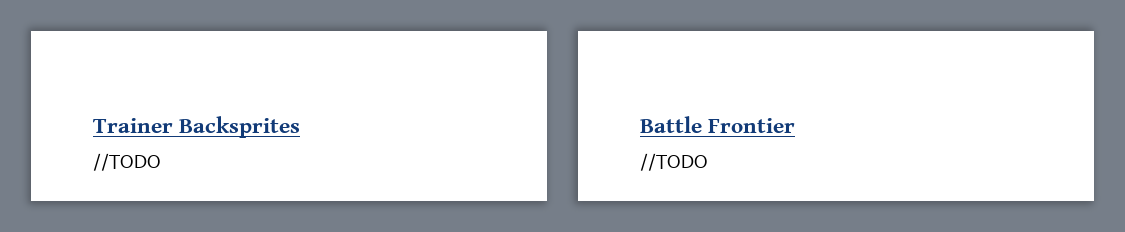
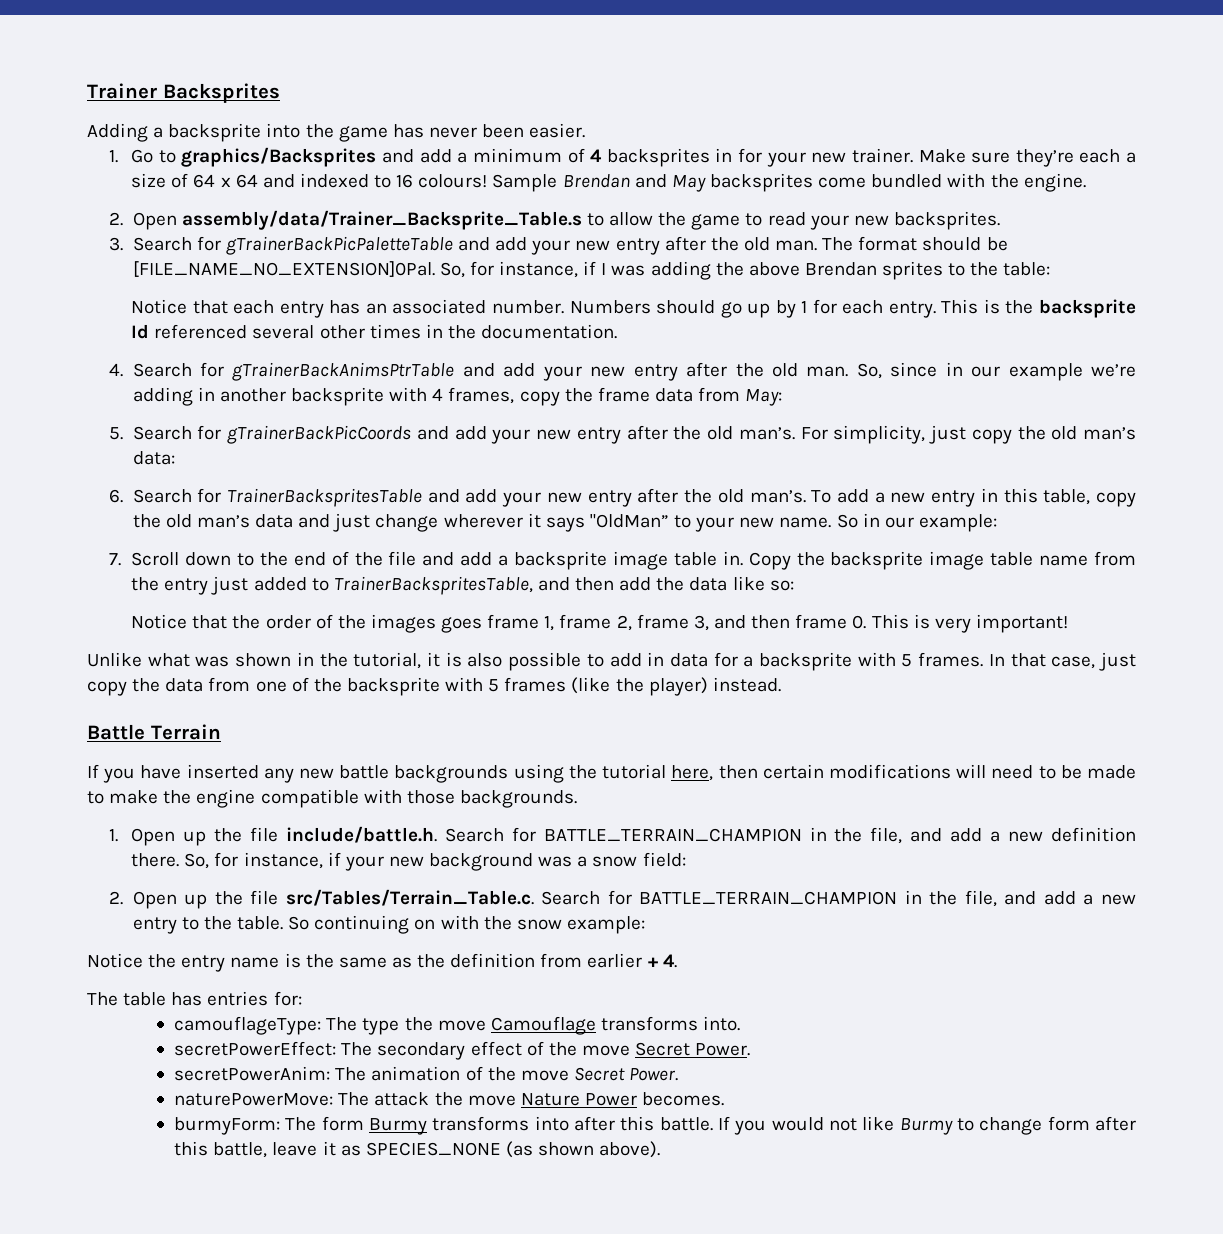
  Trainer Backsprites
- //TODO
- Battle Frontier
- //TODO
+ Adding a backsprite into the game has never been easier.
+ 1. Go to graphics/Backsprites and add a minimum of 4 backsprites in for your new trainer. Make sure they’re each a size of 64 x 64 and indexed to 16 colours! Sample Brendan and May backsprites come bundled with the engine.
+ 2. Open assembly/data/Trainer_Backsprite_Table.s to allow the game to read your new backsprites.
+ 3. Search for gTrainerBackPicPaletteTable and add your new entry after the old man. The format should be [FILE_NAME_NO_EXTENSION]0Pal. So, for instance, if I was adding the above Brendan sprites to the table:
+ Notice that each entry has an associated number. Numbers should go up by 1 for each entry. This is the backsprite Id referenced several other times in the documentation.
+ 4. Search for gTrainerBackAnimsPtrTable and add your new entry after the old man. So, since in our example we’re adding in another backsprite with 4 frames, copy the frame data from May:
+ 5. Search for gTrainerBackPicCoords and add your new entry after the old man’s. For simplicity, just copy the old man’s data:
+ 6. Search for TrainerBackspritesTable and add your new entry after the old man’s. To add a new entry in this table, copy the old man’s data and just change wherever it says "OldMan” to your new name. So in our example:
+ 7. Scroll down to the end of the file and add a backsprite image table in. Copy the backsprite image table name from the entry just added to TrainerBackspritesTable, and then add the data like so:
+ Notice that the order of the images goes frame 1, frame 2, frame 3, and then frame 0. This is very important!
+ Unlike what was shown in the tutorial, it is also possible to add in data for a backsprite with 5 frames. In that case, just copy the data from one of the backsprite with 5 frames (like the player) instead.
+ Battle Terrain
+ If you have inserted any new battle backgrounds using the tutorial here, then certain modifications will need to be made to make the engine compatible with those backgrounds.
+ 1. Open up the file include/battle.h. Search for BATTLE_TERRAIN_CHAMPION in the file, and add a new definition there. So, for instance, if your new background was a snow field:
+ 2. Open up the file src/Tables/Terrain_Table.c. Search for BATTLE_TERRAIN_CHAMPION in the file, and add a new entry to the table. So continuing on with the snow example:
+ Notice the entry name is the same as the definition from earlier + 4.
+ The table has entries for:
+ camouflageType: The type the move Camouflage transforms into.
+ secretPowerEffect: The secondary effect of the move Secret Power.
+ secretPowerAnim: The animation of the move Secret Power.
+ naturePowerMove: The attack the move Nature Power becomes.
+ burmyForm: The form Burmy transforms into after this battle. If you would not like Burmy to change form after this battle, leave it as SPECIES_NONE (as shown above).

